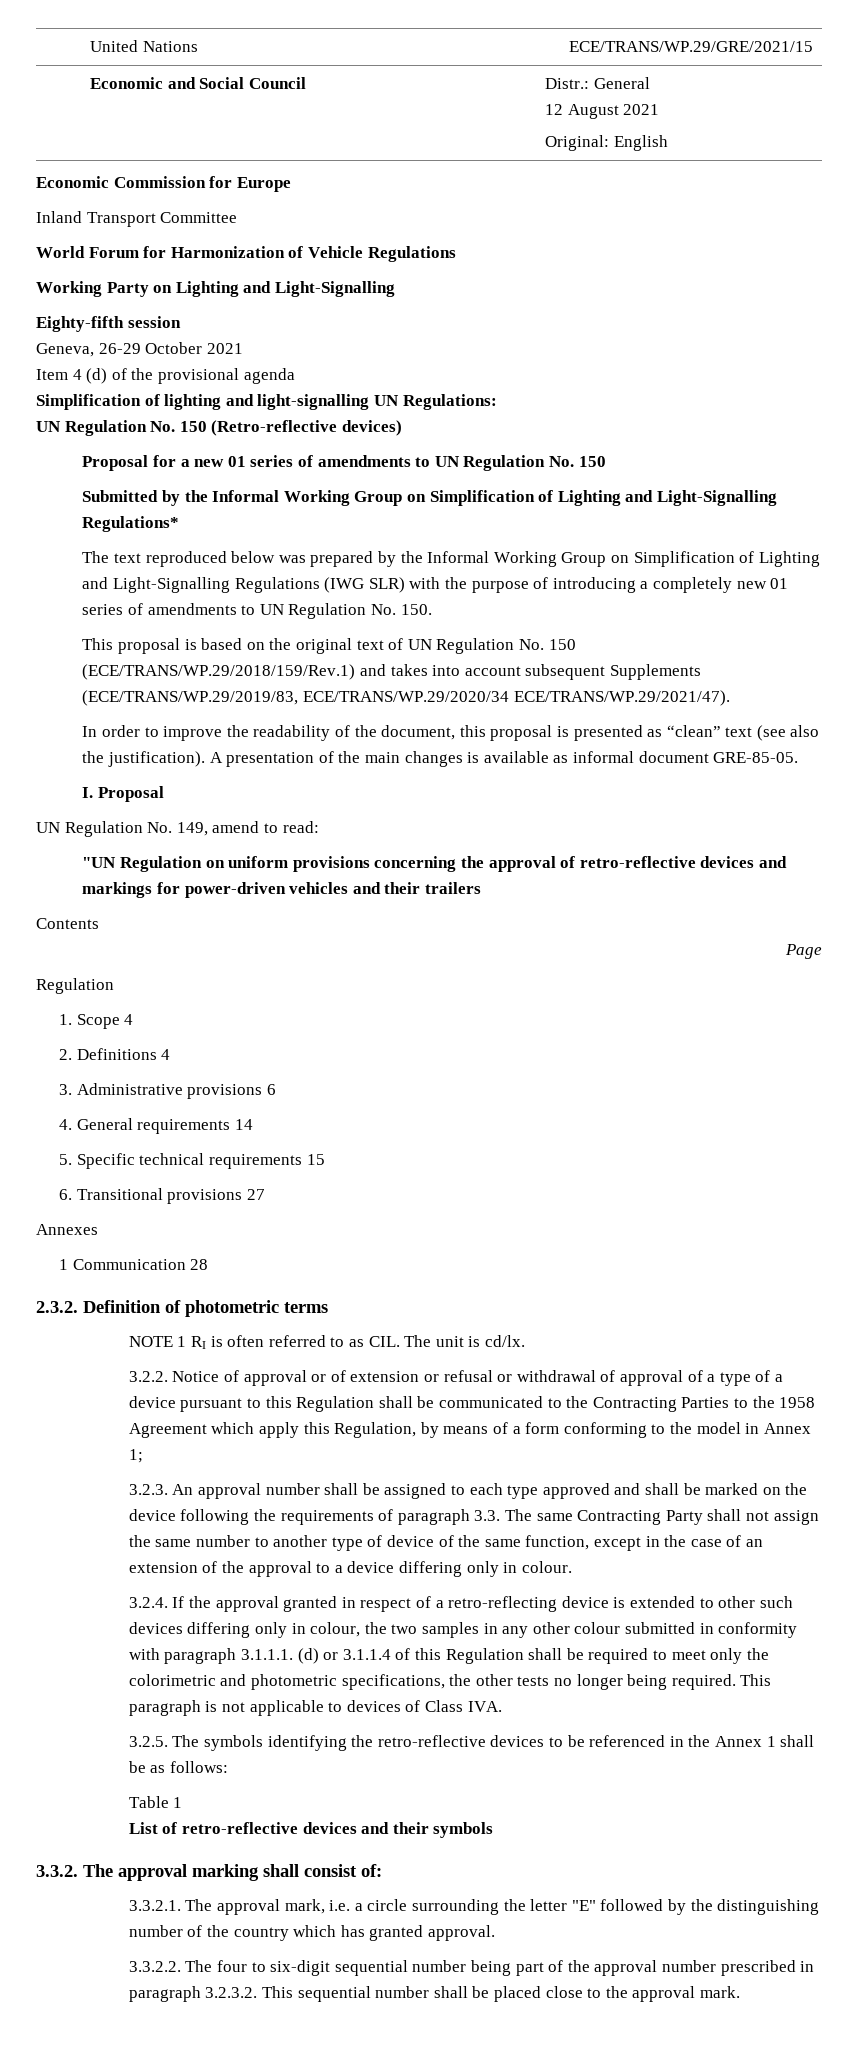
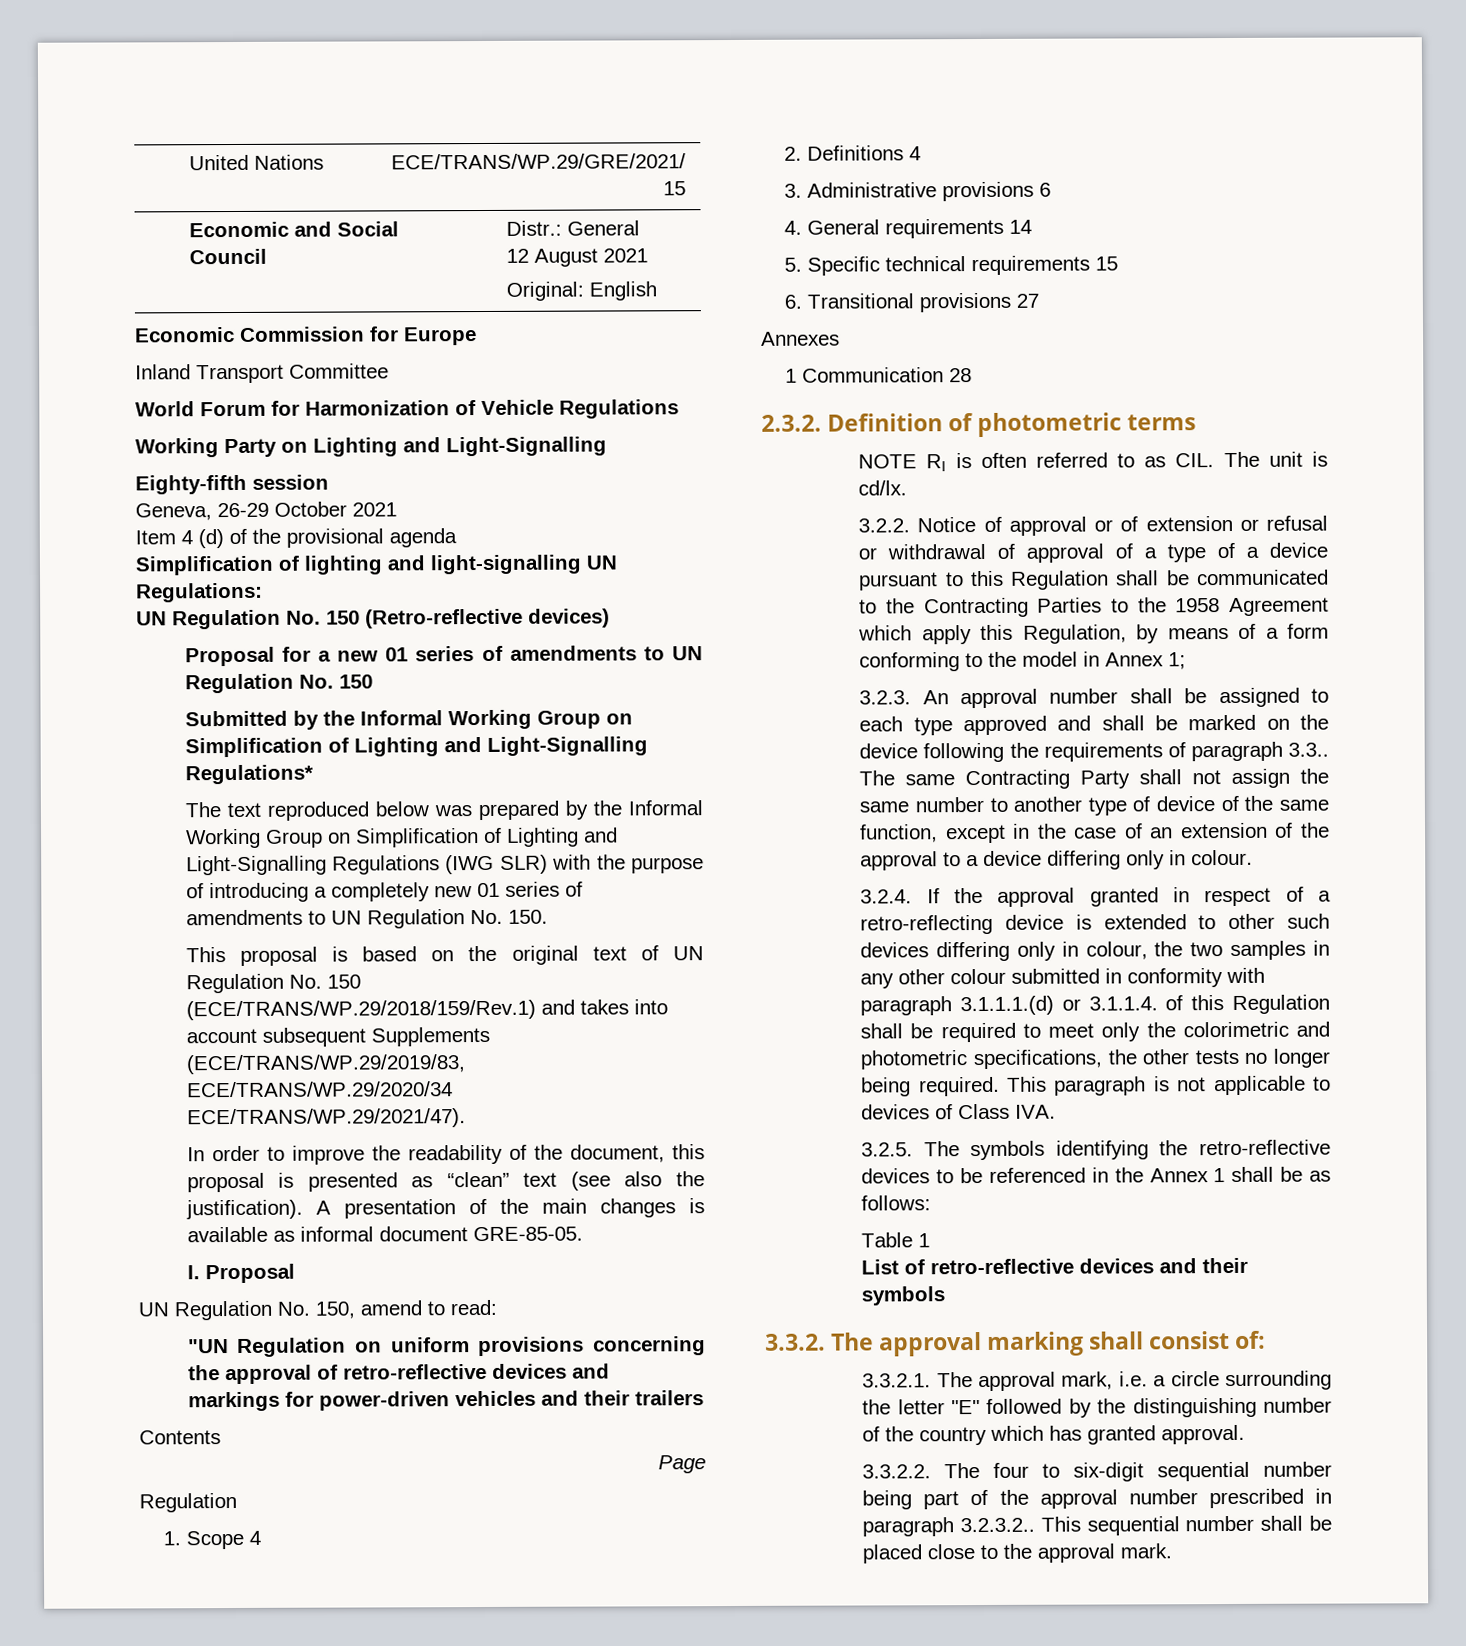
- UN Regulation No. 149, amend to read:
+ UN Regulation No. 150, amend to read:
- NOTE 1 RI is often referred to as CIL. The unit is cd/lx.
+ NOTE RI is often referred to as CIL. The unit is cd/lx.
- 3.2.3. An approval number shall be assigned to each type approved and shall be marked on the device following the requirements of paragraph 3.3. The same Contracting Party shall not assign the same number to another type of device of the same function, except in the case of an extension of the approval to a device differing only in colour.
+ 3.2.3. An approval number shall be assigned to each type approved and shall be marked on the device following the requirements of paragraph 3.3.. The same Contracting Party shall not assign the same number to another type of device of the same function, except in the case of an extension of the approval to a device differing only in colour.
- 3.2.4. If the approval granted in respect of a retro-reflecting device is extended to other such devices differing only in colour, the two samples in any other colour submitted in conformity with paragraph 3.1.1.1. (d) or 3.1.1.4 of this Regulation shall be required to meet only the colorimetric and photometric specifications, the other tests no longer being required.
+ 3.2.4. If the approval granted in respect of a retro-reflecting device is extended to other such devices differing only in colour, the two samples in any other colour submitted in conformity with paragraph 3.1.1.1.(d) or 3.1.1.4. of this Regulation shall be required to meet only the colorimetric and photometric specifications, the other tests no longer being required.
- 3.3.2.2. The four to six-digit sequential number being part of the approval number prescribed in paragraph 3.2.3.2. This sequential number shall be placed close to the approval mark.
+ 3.3.2.2. The four to six-digit sequential number being part of the approval number prescribed in paragraph 3.2.3.2.. This sequential number shall be placed close to the approval mark.

